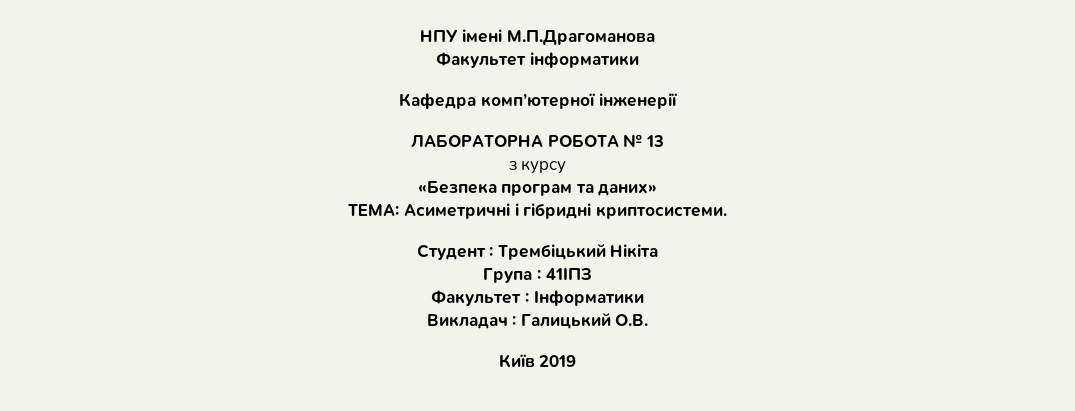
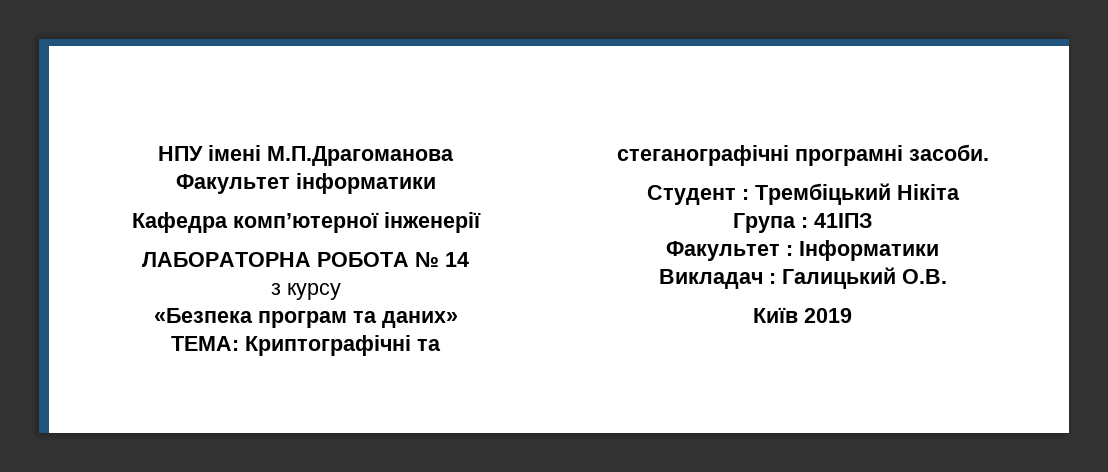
- ЛАБОРАТОРНА РОБОТА № 13
+ ЛАБОРАТОРНА РОБОТА № 14
- ТЕМА: Асиметричні і гібридні криптосистеми.
+ ТЕМА: Криптографічні та стеганографічні програмні засоби.

